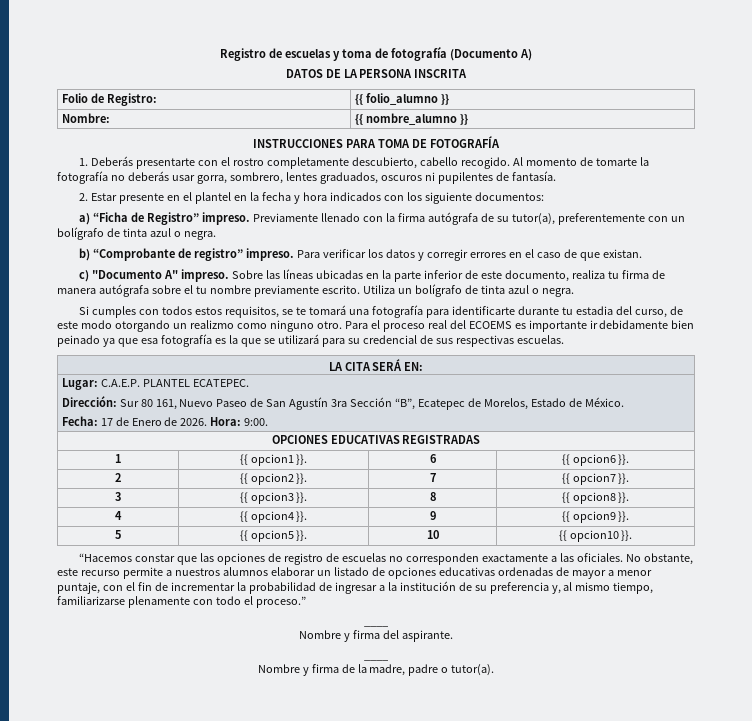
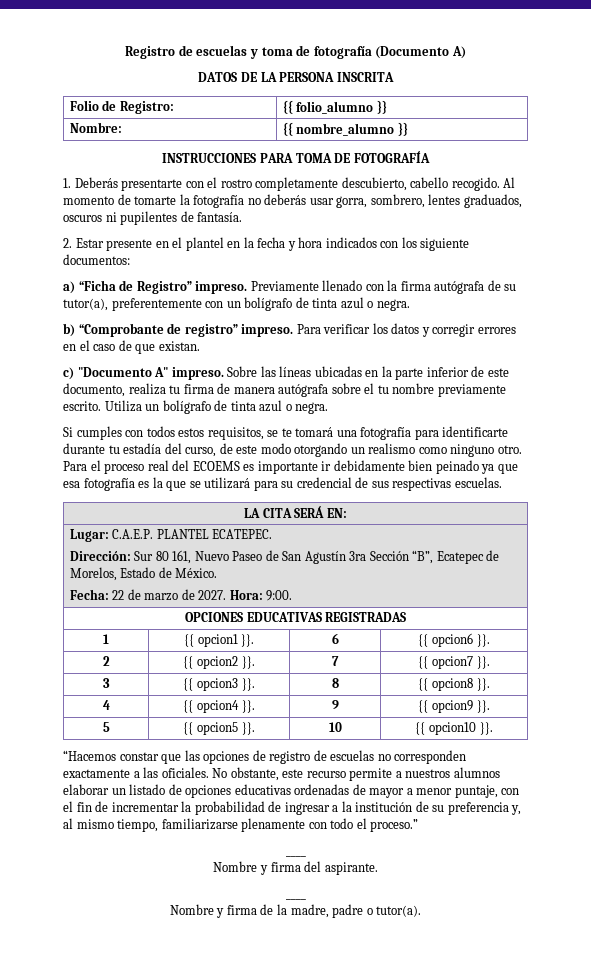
- Si cumples con todos estos requisitos, se te tomará una fotografía para identificarte durante tu estadia del curso, de este modo otorgando un realizmo como ninguno otro.
+ Si cumples con todos estos requisitos, se te tomará una fotografía para identificarte durante tu estadía del curso, de este modo otorgando un realismo como ninguno otro.
  Lugar: C.A.E.P. PLANTEL ECATEPEC.
  Dirección: Sur 80 161, Nuevo Paseo de San Agustín 3ra Sección “B”, Ecatepec de Morelos, Estado de México.
- Fecha: 17 de Enero de 2026. Hora: 9:00.
+ Fecha: 22 de marzo de 2027. Hora: 9:00.

